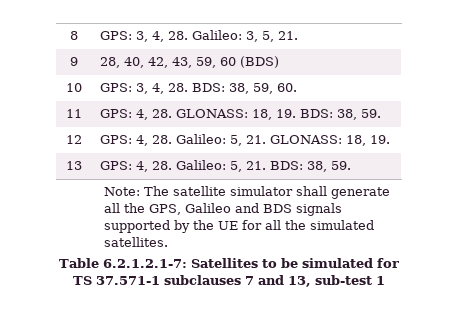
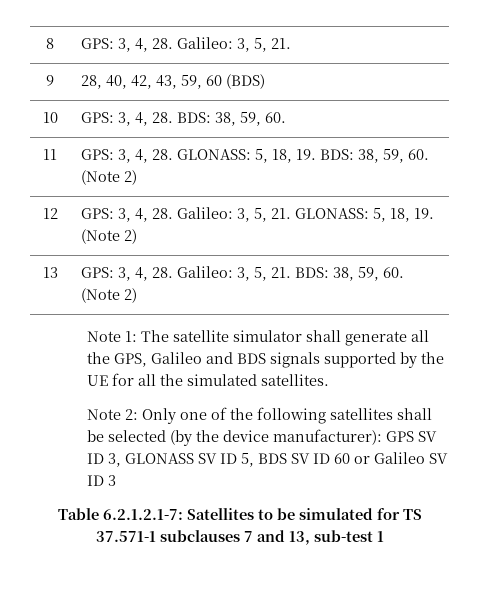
- 11 | GPS: 4, 28. GLONASS: 18, 19. BDS: 38, 59.
+ 11 | GPS: 3, 4, 28. GLONASS: 5, 18, 19. BDS: 38, 59, 60. (Note 2)
- 12 | GPS: 4, 28. Galileo: 5, 21. GLONASS: 18, 19.
+ 12 | GPS: 3, 4, 28. Galileo: 3, 5, 21. GLONASS: 5, 18, 19. (Note 2)
- 13 | GPS: 4, 28. Galileo: 5, 21. BDS: 38, 59.
- Note: The satellite simulator shall generate all the GPS, Galileo and BDS signals supported by the UE for all the simulated satellites.
+ 13 | GPS: 3, 4, 28. Galileo: 3, 5, 21. BDS: 38, 59, 60. (Note 2)
+ Note 1: The satellite simulator shall generate all the GPS, Galileo and BDS signals supported by the UE for all the simulated satellites.
+ Note 2: Only one of the following satellites shall be selected (by the device manufacturer): GPS SV ID 3, GLONASS SV ID 5, BDS SV ID 60 or Galileo SV ID 3

